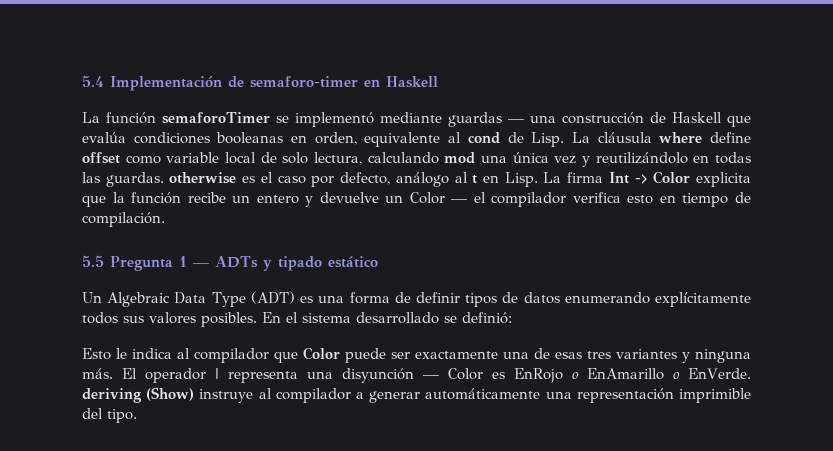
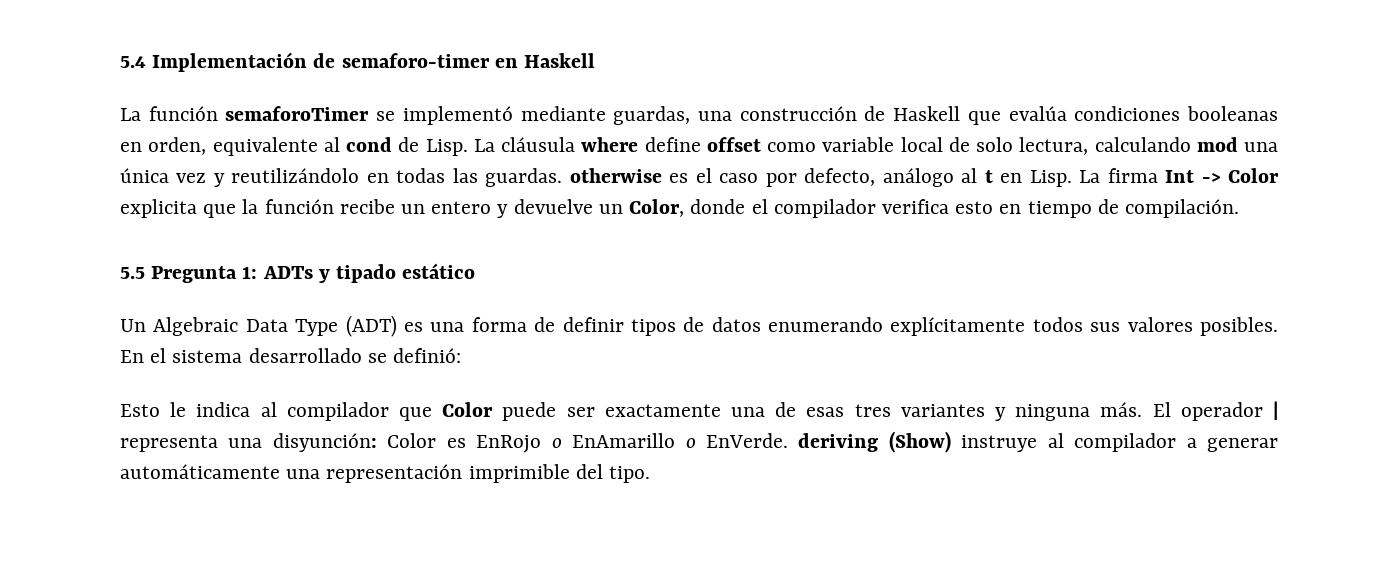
- La función semaforoTimer se implementó mediante guardas — una construcción de Haskell que evalúa condiciones booleanas en orden, equivalente al cond de Lisp.
+ La función semaforoTimer se implementó mediante guardas, una construcción de Haskell que evalúa condiciones booleanas en orden, equivalente al cond de Lisp.
- La firma Int -> Color explicita que la función recibe un entero y devuelve un Color — el compilador verifica esto en tiempo de compilación.
+ La firma Int -> Color explicita que la función recibe un entero y devuelve un Color, donde el compilador verifica esto en tiempo de compilación.
- 5.5 Pregunta 1 — ADTs y tipado estático
+ 5.5 Pregunta 1: ADTs y tipado estático
- El operador | representa una disyunción — Color es EnRojo o EnAmarillo o EnVerde. deriving (Show) instruye al compilador a generar automáticamente una representación imprimible del tipo.
+ El operador | representa una disyunción: Color es EnRojo o EnAmarillo o EnVerde. deriving (Show) instruye al compilador a generar automáticamente una representación imprimible del tipo.

